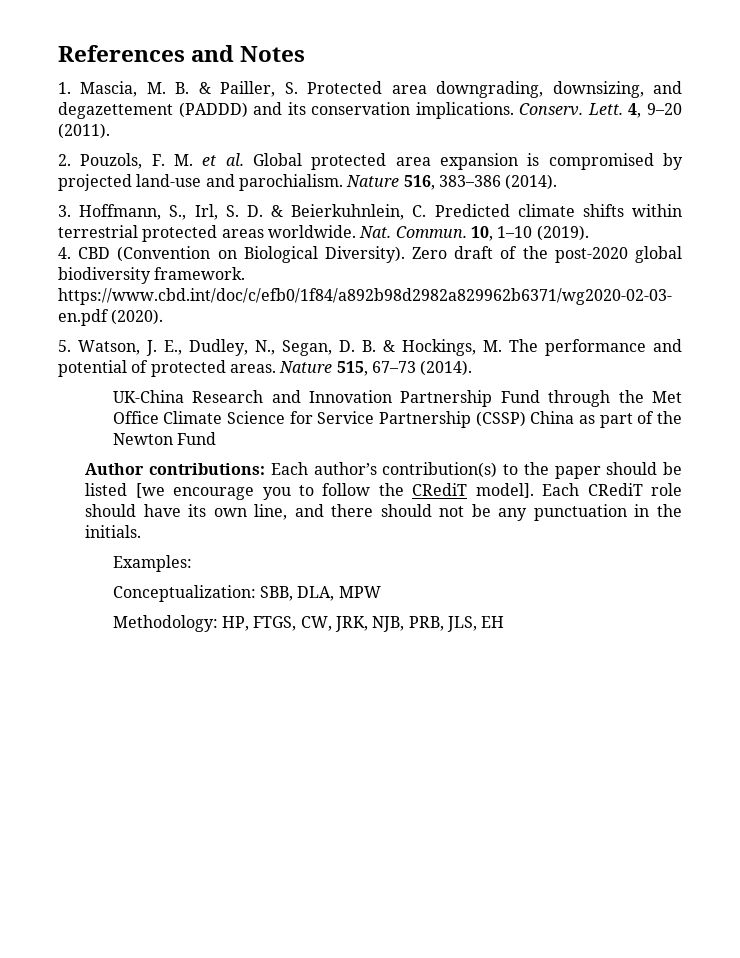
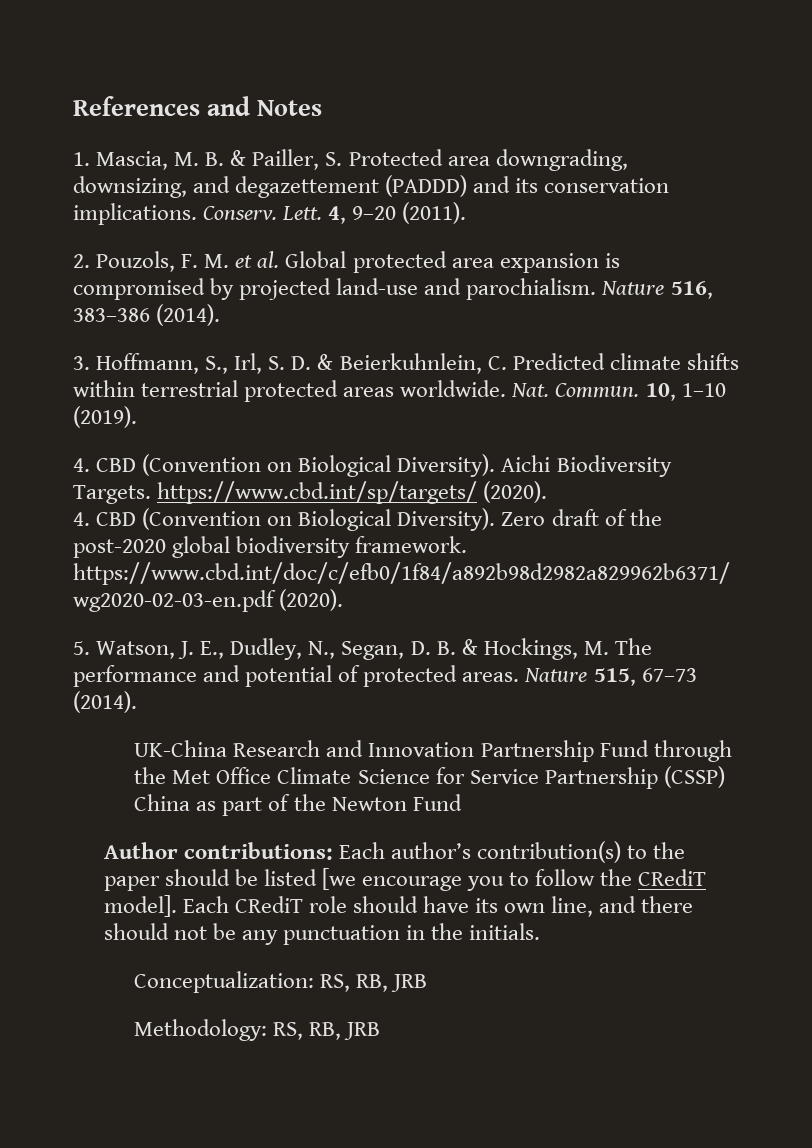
+ 4. CBD (Convention on Biological Diversity). Aichi Biodiversity Targets. https://www.cbd.int/sp/targets/ (2020).
- Examples:
- Conceptualization: SBB, DLA, MPW
- Methodology: HP, FTGS, CW, JRK, NJB, PRB, JLS, EH
+ Conceptualization: RS, RB, JRB
+ Methodology: RS, RB, JRB

